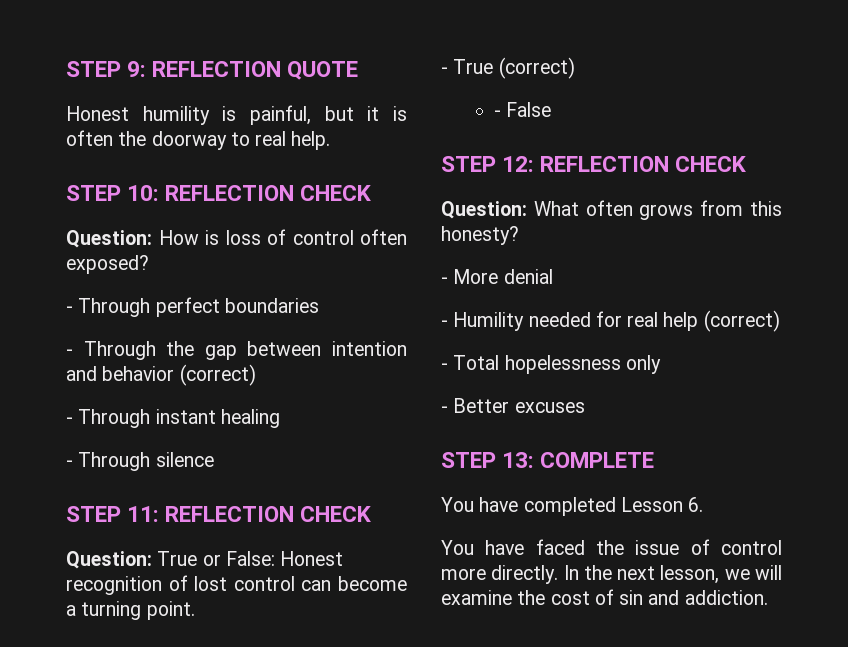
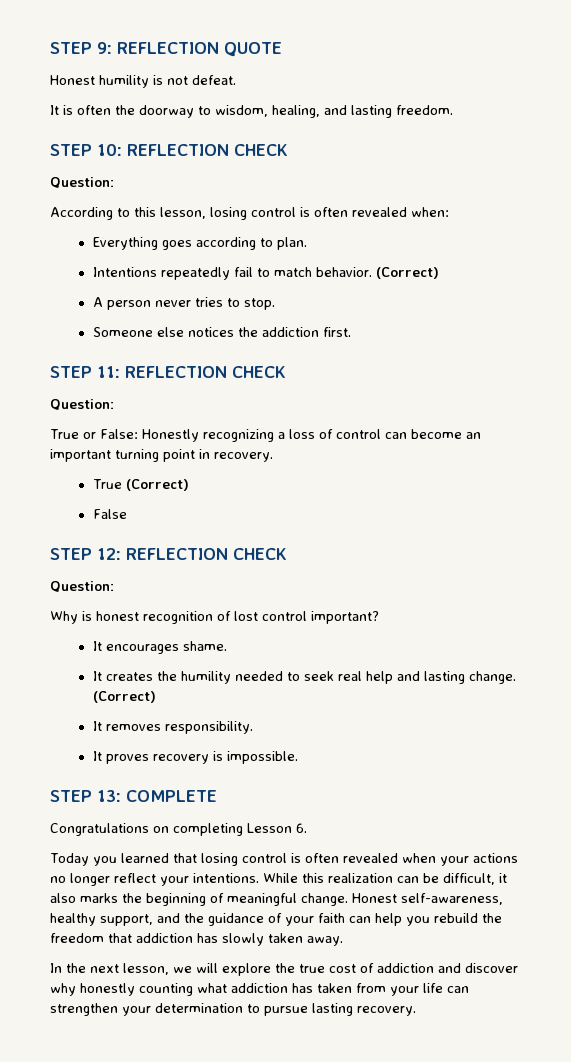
- Honest humility is painful, but it is often the doorway to real help.
+ Honest humility is not defeat.
+ It is often the doorway to wisdom, healing, and lasting freedom.
  STEP 10: REFLECTION CHECK
- Question: How is loss of control often exposed?
- - Through perfect boundaries
- - Through the gap between intention and behavior (correct)
- - Through instant healing
- - Through silence
+ Question:
+ According to this lesson, losing control is often revealed when:
+ Everything goes according to plan.
+ Intentions repeatedly fail to match behavior. (Correct)
+ A person never tries to stop.
+ Someone else notices the addiction first.
  STEP 11: REFLECTION CHECK
- Question: True or False: Honest recognition of lost control can become a turning point.
- - True (correct)
- - False
+ Question:
+ True or False: Honestly recognizing a loss of control can become an important turning point in recovery.
+ True (Correct)
+ False
  STEP 12: REFLECTION CHECK
- Question: What often grows from this honesty?
- - More denial
- - Humility needed for real help (correct)
- - Total hopelessness only
- - Better excuses
+ Question:
+ Why is honest recognition of lost control important?
+ It encourages shame.
+ It creates the humility needed to seek real help and lasting change. (Correct)
+ It removes responsibility.
+ It proves recovery is impossible.
- You have completed Lesson 6.
+ Congratulations on completing Lesson 6.
- You have faced the issue of control more directly. In the next lesson, we will examine the cost of sin and addiction.
+ Today you learned that losing control is often revealed when your actions no longer reflect your intentions. While this realization can be difficult, it also marks the beginning of meaningful change. Honest self-awareness, healthy support, and the guidance of your faith can help you rebuild the freedom that addiction has slowly taken away.
+ In the next lesson, we will explore the true cost of addiction and discover why honestly counting what addiction has taken from your life can strengthen your determination to pursue lasting recovery.

